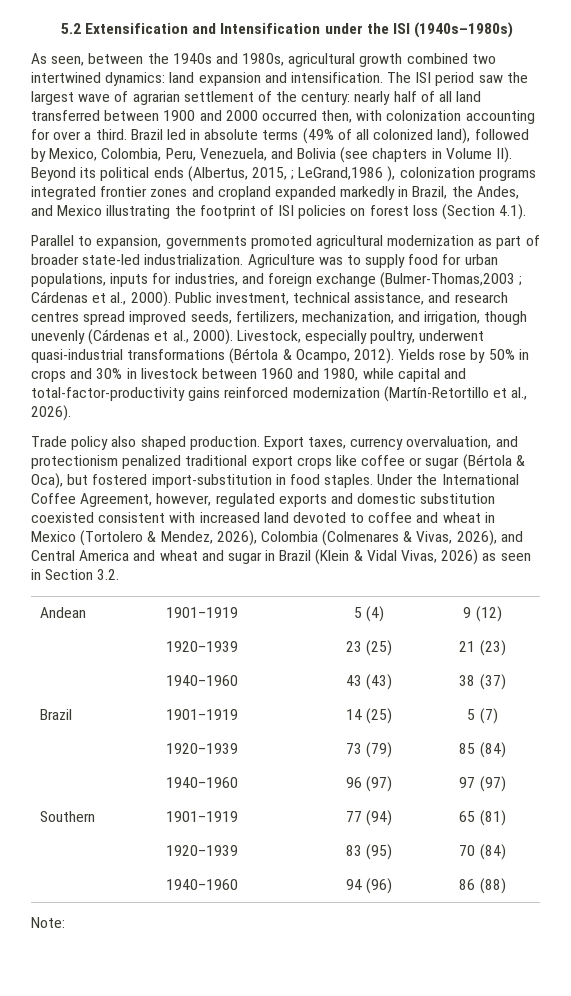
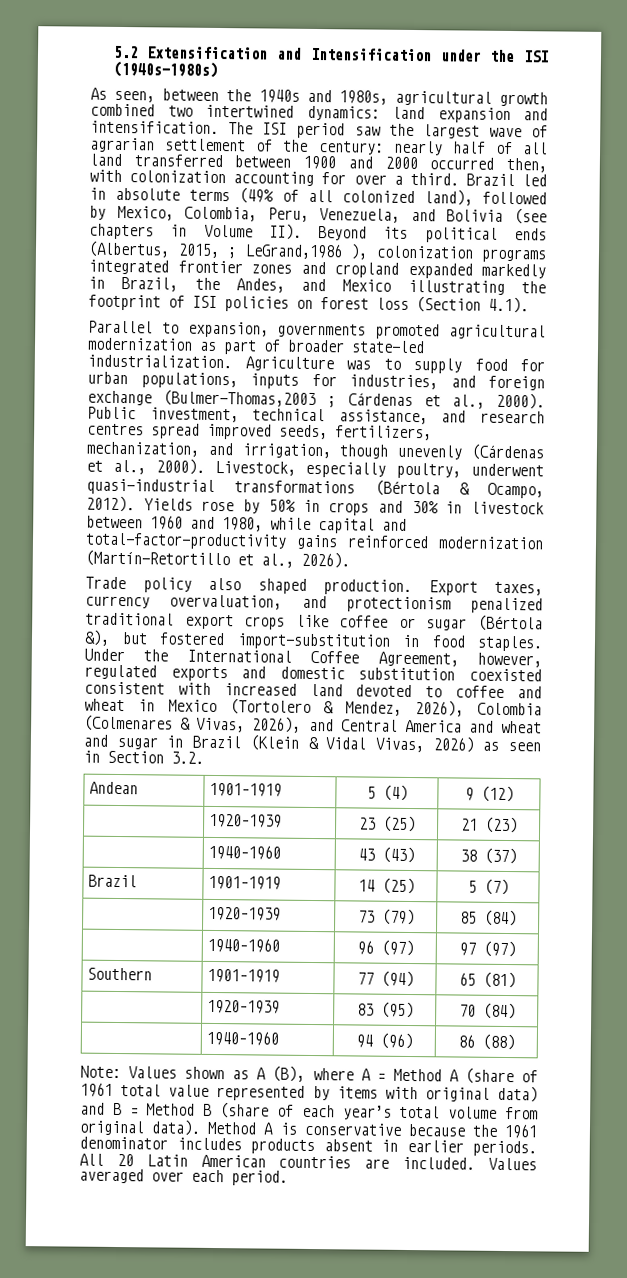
- Export taxes, currency overvaluation, and protectionism penalized traditional export crops like coffee or sugar (Bértola & Oca), but fostered import-substitution in food staples.
+ Export taxes, currency overvaluation, and protectionism penalized traditional export crops like coffee or sugar (Bértola &), but fostered import-substitution in food staples.
- Note:
+ Note: Values shown as A (B), where A = Method A (share of 1961 total value represented by items with original data) and B = Method B (share of each year’s total volume from original data). Method A is conservative because the 1961 denominator includes products absent in earlier periods. All 20 Latin American countries are included. Values averaged over each period.

